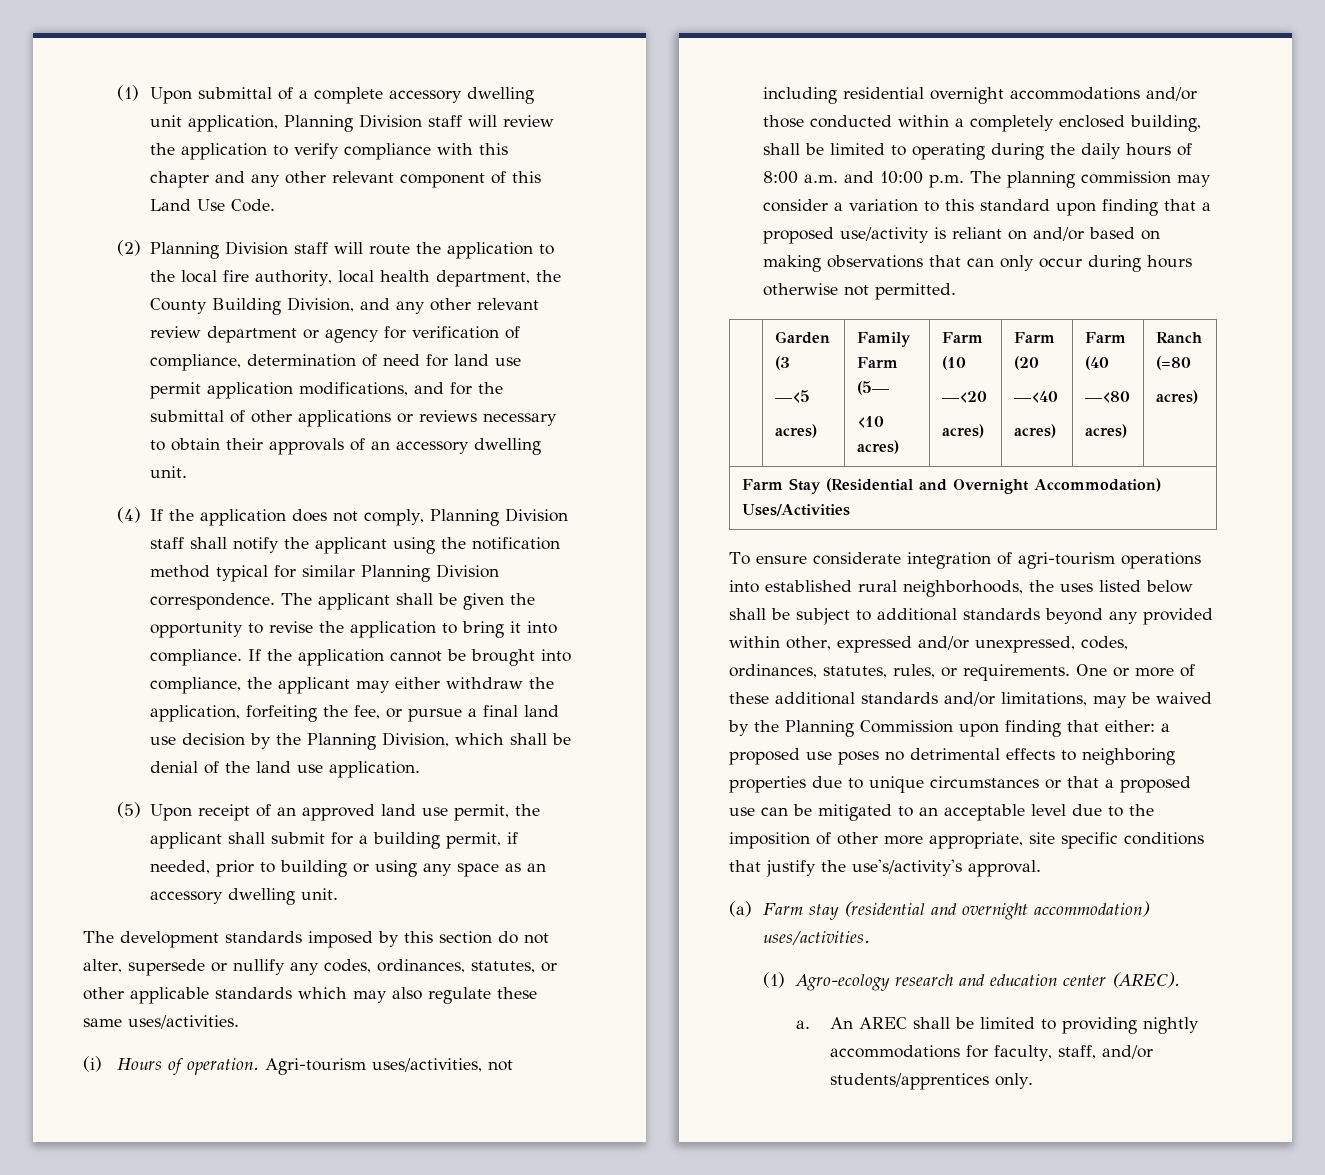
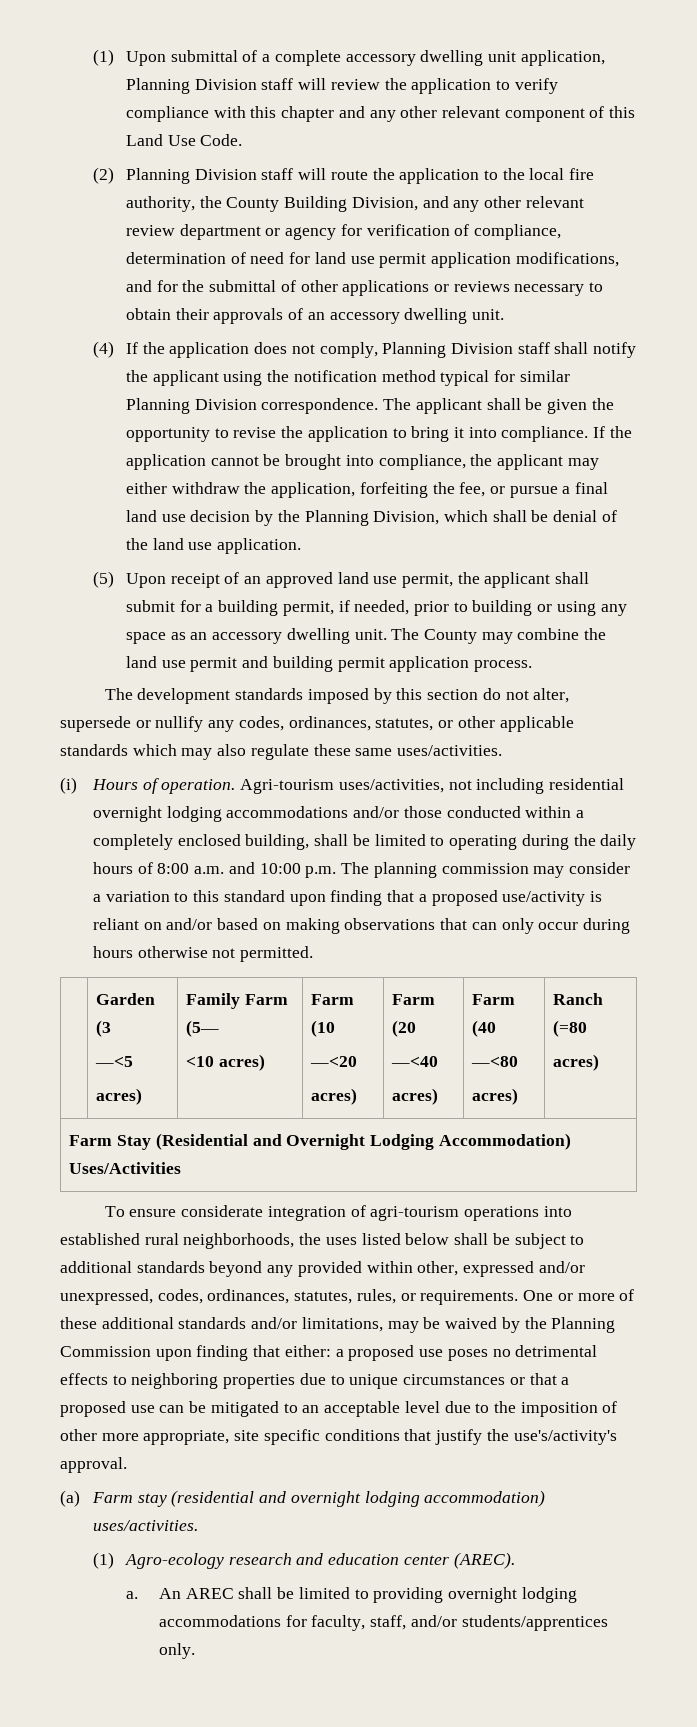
- (2) Planning Division staff will route the application to the local fire authority, local health department, the County Building Division, and any other relevant review department or agency for verification of compliance, determination of need for land use permit application modifications, and for the submittal of other applications or reviews necessary to obtain their approvals of an accessory dwelling unit.
+ (2) Planning Division staff will route the application to the local fire authority, the County Building Division, and any other relevant review department or agency for verification of compliance, determination of need for land use permit application modifications, and for the submittal of other applications or reviews necessary to obtain their approvals of an accessory dwelling unit.
+ The County may combine the land use permit and building permit application process.
- Agri-tourism uses/activities, not including residential overnight accommodations and/or those conducted within a completely enclosed building, shall be limited to operating during the daily hours of 8:00 a.m. and 10:00 p.m. The planning commission may consider a variation to this standard upon finding that a proposed use/activity is reliant on and/or based on making observations that can only occur during hours otherwise not permitted.
+ Agri-tourism uses/activities, not including residential overnight lodging accommodations and/or those conducted within a completely enclosed building, shall be limited to operating during the daily hours of 8:00 a.m. and 10:00 p.m. The planning commission may consider a variation to this standard upon finding that a proposed use/activity is reliant on and/or based on making observations that can only occur during hours otherwise not permitted.
- Farm Stay (Residential and Overnight Accommodation) Uses/Activities
+ Farm Stay (Residential and Overnight Lodging Accommodation) Uses/Activities
- (a) Farm stay (residential and overnight accommodation) uses/activities.
+ (a) Farm stay (residential and overnight lodging accommodation) uses/activities.
- An AREC shall be limited to providing nightly accommodations for faculty, staff, and/or students/apprentices only.
+ An AREC shall be limited to providing overnight lodging accommodations for faculty, staff, and/or students/apprentices only.

